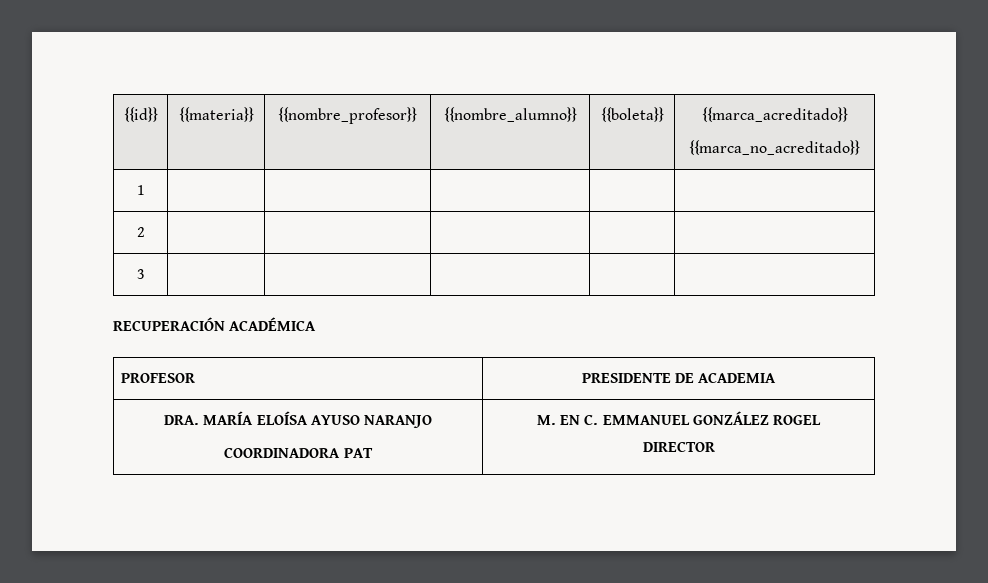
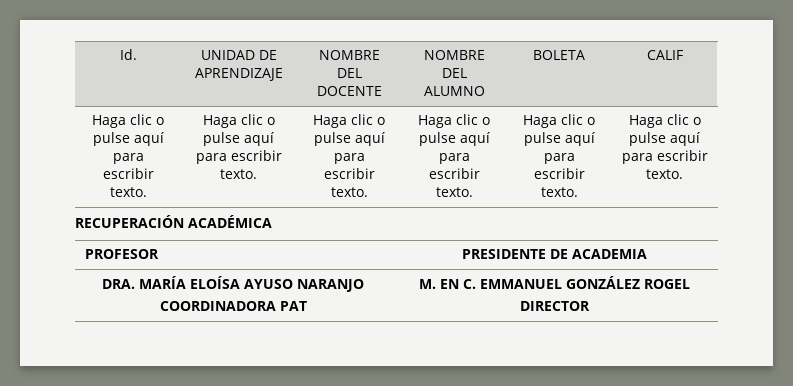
- {{id}} | {{materia}} | {{nombre_profesor}} | {{nombre_alumno}} | {{boleta}} | {{marca_acreditado}}
- {{marca_no_acreditado}}
- 1 | | | | |
- 2 | | | | |
- 3 | | | | |
+ Id. | UNIDAD DE APRENDIZAJE | NOMBRE DEL DOCENTE | NOMBRE DEL ALUMNO | BOLETA | CALIF
+ Haga clic o pulse aquí para escribir texto. | Haga clic o pulse aquí para escribir texto. | Haga clic o pulse aquí para escribir texto. | Haga clic o pulse aquí para escribir texto. | Haga clic o pulse aquí para escribir texto. | Haga clic o pulse aquí para escribir texto.

